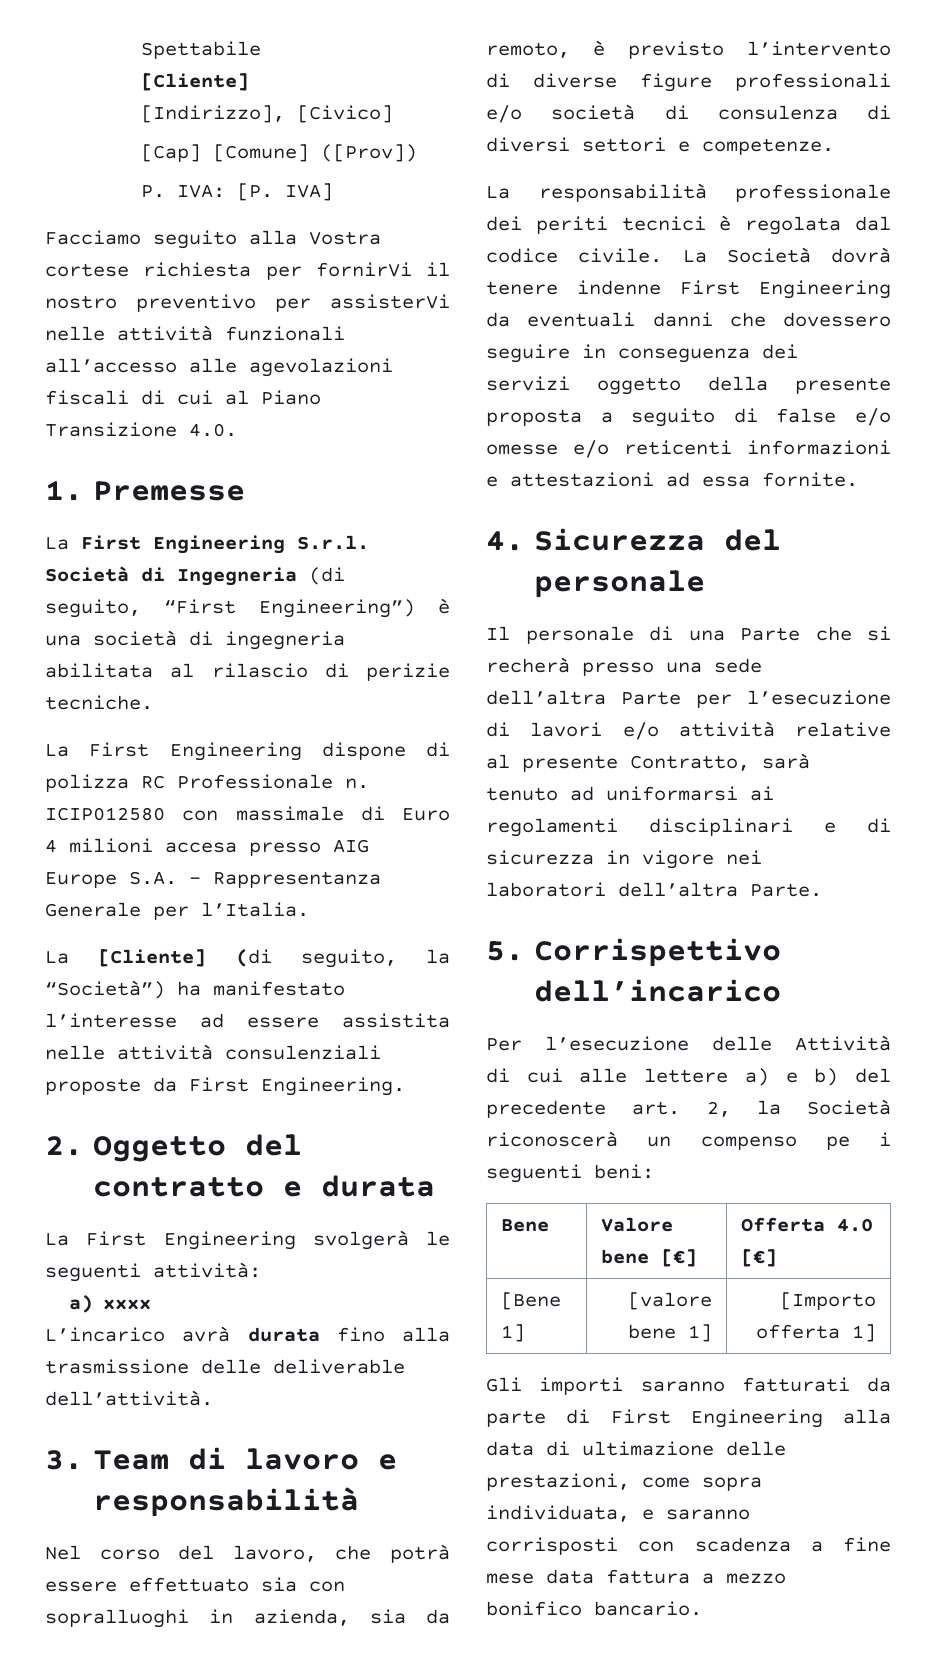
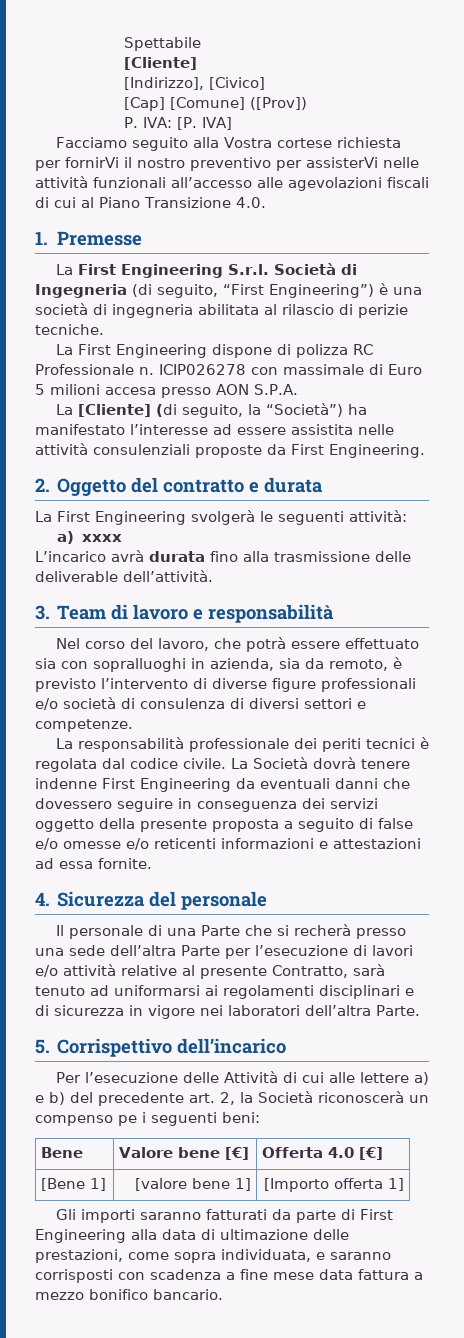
- ICIP012580 con massimale di Euro 4 milioni accesa presso AIG Europe S.A. - Rappresentanza Generale per l’Italia.
+ ICIP026278 con massimale di Euro 5 milioni accesa presso AON S.P.A.

